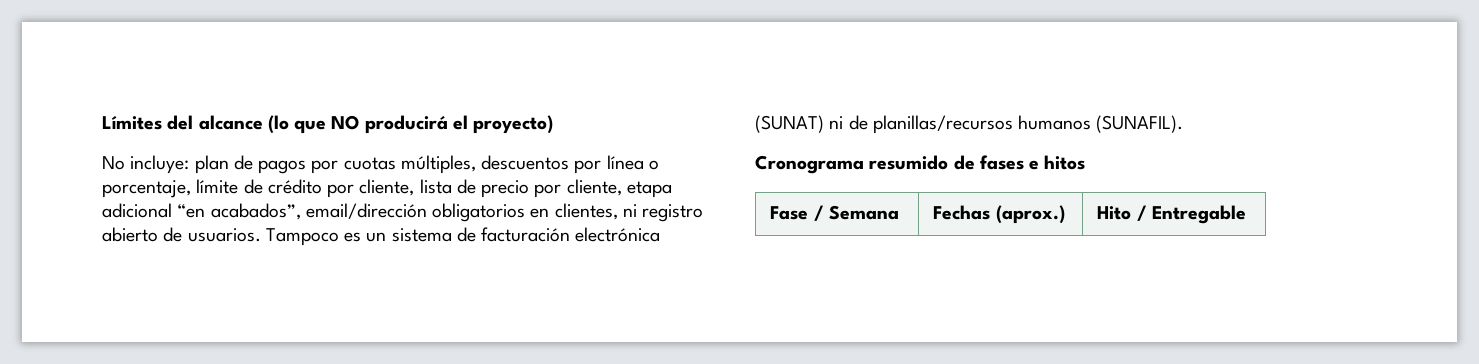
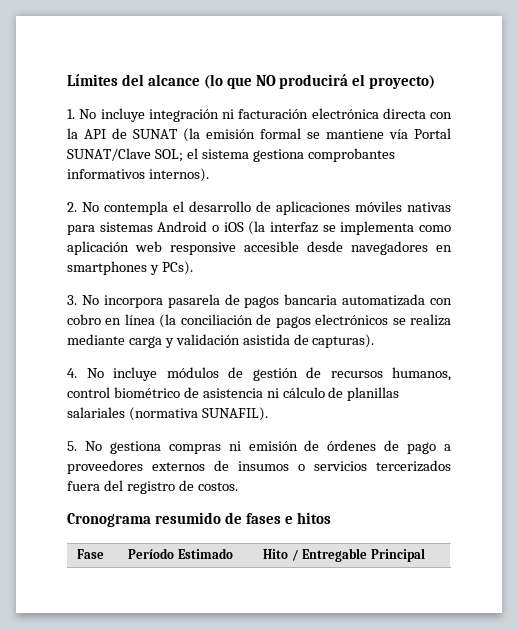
- No incluye: plan de pagos por cuotas múltiples, descuentos por línea o porcentaje, límite de crédito por cliente, lista de precio por cliente, etapa adicional “en acabados”, email/dirección obligatorios en clientes, ni registro abierto de usuarios. Tampoco es un sistema de facturación electrónica (SUNAT) ni de planillas/recursos humanos (SUNAFIL).
+ 1. No incluye integración ni facturación electrónica directa con la API de SUNAT (la emisión formal se mantiene vía Portal SUNAT/Clave SOL; el sistema gestiona comprobantes informativos internos).
+ 2. No contempla el desarrollo de aplicaciones móviles nativas para sistemas Android o iOS (la interfaz se implementa como aplicación web responsive accesible desde navegadores en smartphones y PCs).
+ 3. No incorpora pasarela de pagos bancaria automatizada con cobro en línea (la conciliación de pagos electrónicos se realiza mediante carga y validación asistida de capturas).
+ 4. No incluye módulos de gestión de recursos humanos, control biométrico de asistencia ni cálculo de planillas salariales (normativa SUNAFIL).
+ 5. No gestiona compras ni emisión de órdenes de pago a proveedores externos de insumos o servicios tercerizados fuera del registro de costos.
- Fase / Semana | Fechas (aprox.) | Hito / Entregable
+ Fase | Período Estimado | Hito / Entregable Principal

